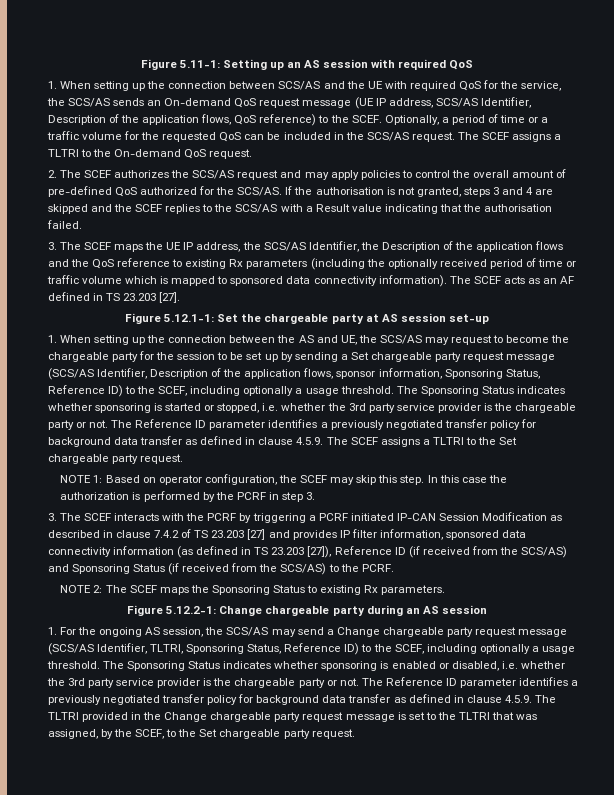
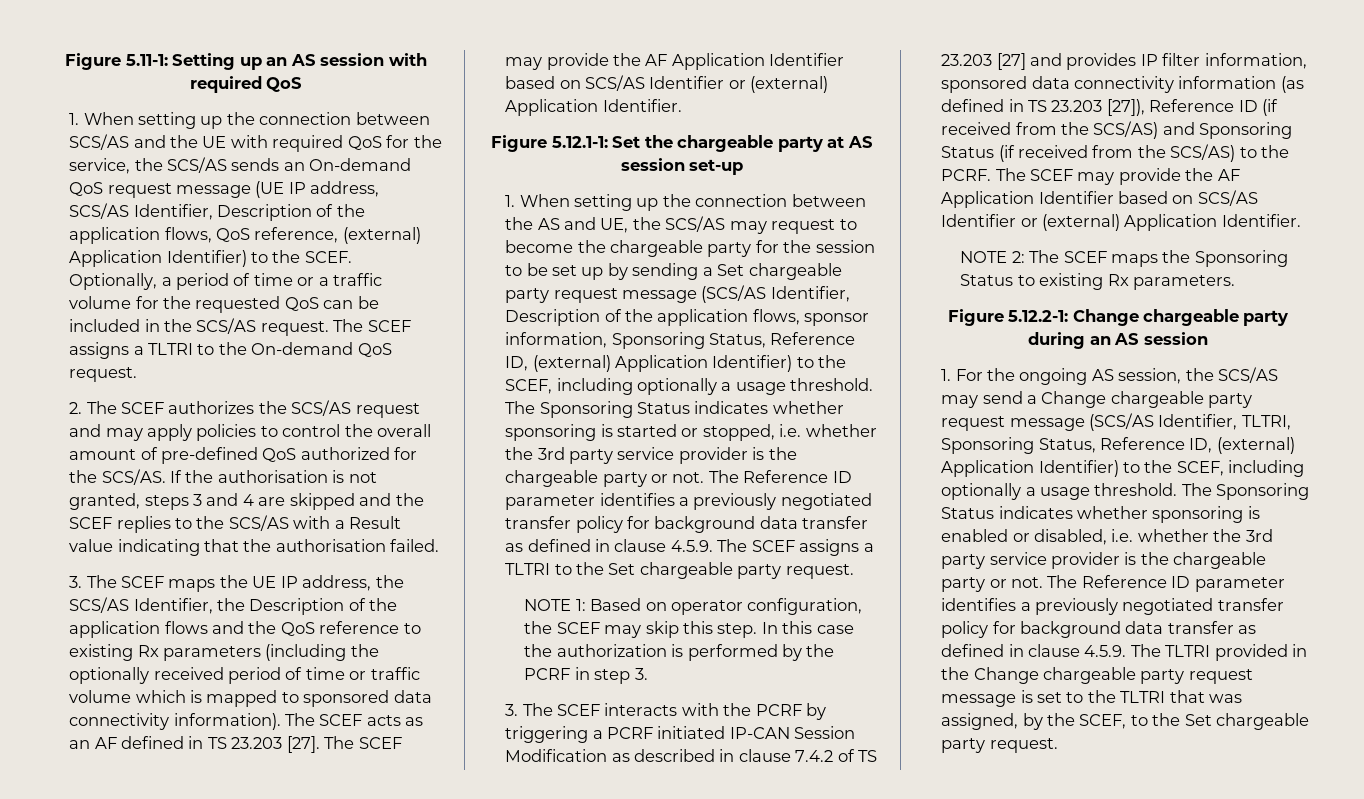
- 1. When setting up the connection between SCS/AS and the UE with required QoS for the service, the SCS/AS sends an On-demand QoS request message (UE IP address, SCS/AS Identifier, Description of the application flows, QoS reference) to the SCEF.
+ 1. When setting up the connection between SCS/AS and the UE with required QoS for the service, the SCS/AS sends an On-demand QoS request message (UE IP address, SCS/AS Identifier, Description of the application flows, QoS reference, (external) Application Identifier) to the SCEF.
- The SCEF acts as an AF defined in TS 23.203 [27].
+ The SCEF acts as an AF defined in TS 23.203 [27]. The SCEF may provide the AF Application Identifier based on SCS/AS Identifier or (external) Application Identifier.
- 1. When setting up the connection between the AS and UE, the SCS/AS may request to become the chargeable party for the session to be set up by sending a Set chargeable party request message (SCS/AS Identifier, Description of the application flows, sponsor information, Sponsoring Status, Reference ID) to the SCEF, including optionally a usage threshold.
+ 1. When setting up the connection between the AS and UE, the SCS/AS may request to become the chargeable party for the session to be set up by sending a Set chargeable party request message (SCS/AS Identifier, Description of the application flows, sponsor information, Sponsoring Status, Reference ID, (external) Application Identifier) to the SCEF, including optionally a usage threshold.
- 3. The SCEF interacts with the PCRF by triggering a PCRF initiated IP-CAN Session Modification as described in clause 7.4.2 of TS 23.203 [27] and provides IP filter information, sponsored data connectivity information (as defined in TS 23.203 [27]), Reference ID (if received from the SCS/AS) and Sponsoring Status (if received from the SCS/AS) to the PCRF.
+ 3. The SCEF interacts with the PCRF by triggering a PCRF initiated IP-CAN Session Modification as described in clause 7.4.2 of TS 23.203 [27] and provides IP filter information, sponsored data connectivity information (as defined in TS 23.203 [27]), Reference ID (if received from the SCS/AS) and Sponsoring Status (if received from the SCS/AS) to the PCRF. The SCEF may provide the AF Application Identifier based on SCS/AS Identifier or (external) Application Identifier.
- 1. For the ongoing AS session, the SCS/AS may send a Change chargeable party request message (SCS/AS Identifier, TLTRI, Sponsoring Status, Reference ID) to the SCEF, including optionally a usage threshold.
+ 1. For the ongoing AS session, the SCS/AS may send a Change chargeable party request message (SCS/AS Identifier, TLTRI, Sponsoring Status, Reference ID, (external) Application Identifier) to the SCEF, including optionally a usage threshold.

